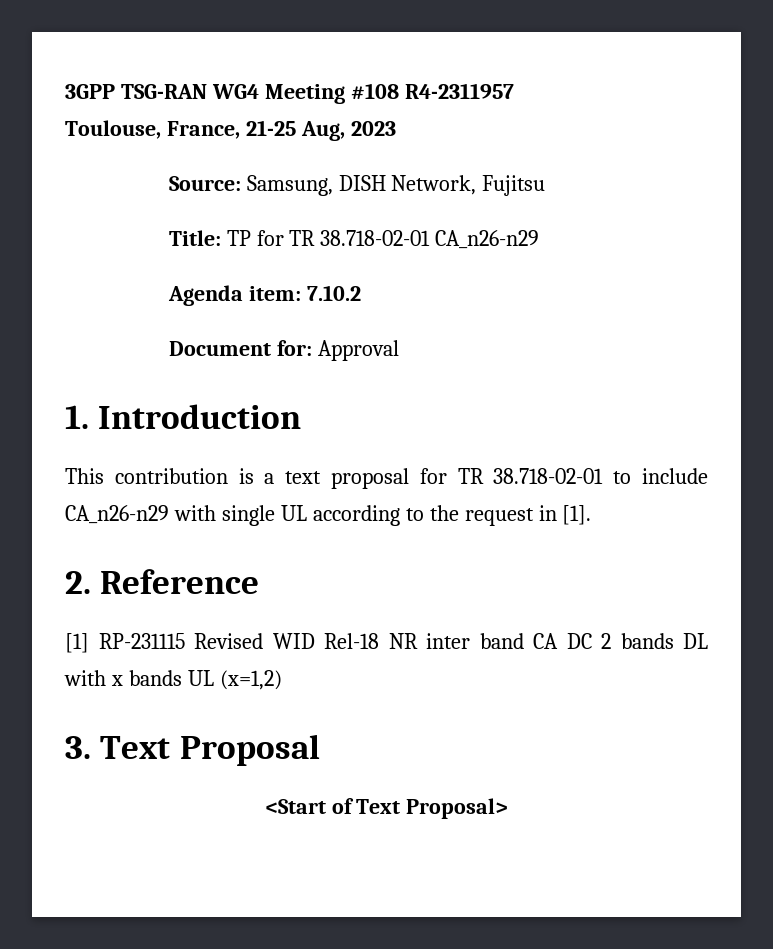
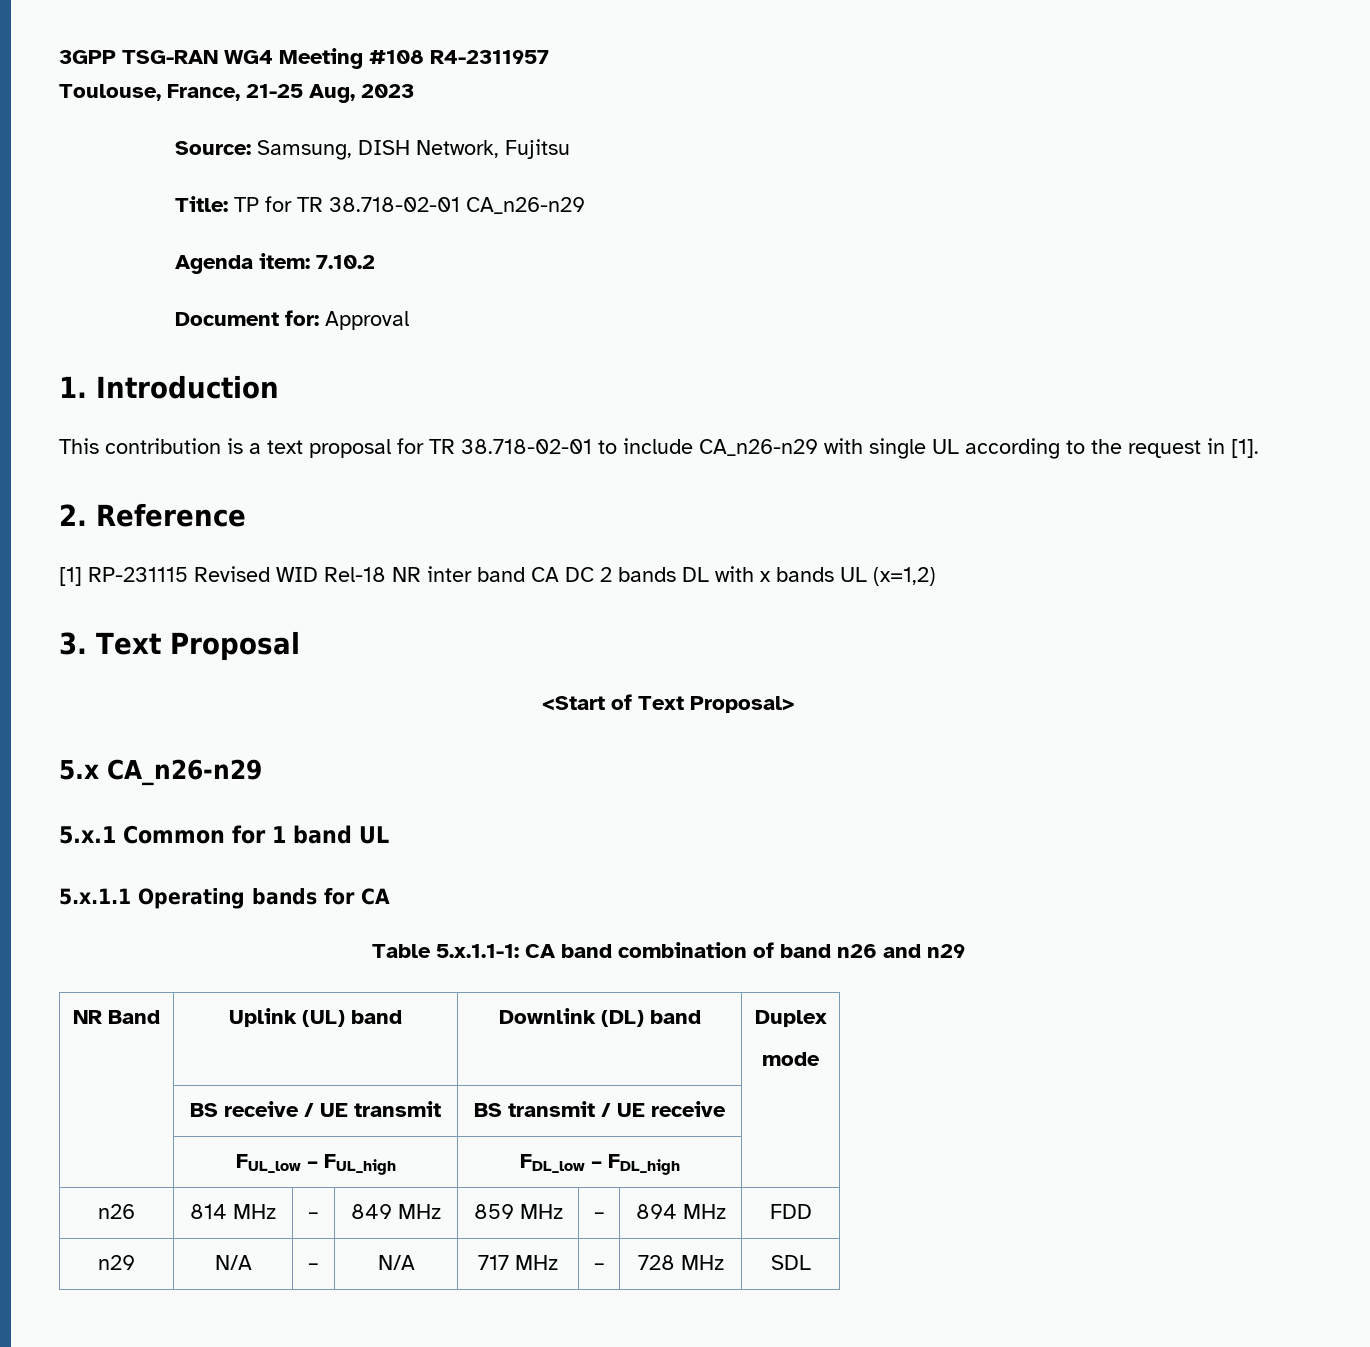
+ 5.x CA_n26-n29
+ 5.x.1 Common for 1 band UL
+ 5.x.1.1 Operating bands for CA
+ Table 5.x.1.1-1: CA band combination of band n26 and n29
+ NR Band | Uplink (UL) band | Downlink (DL) band | Duplex
+ mode
+ | BS receive / UE transmit | BS transmit / UE receive |
+ | FUL_low – FUL_high | FDL_low – FDL_high |
+ n26 | 814 MHz | – | 849 MHz | 859 MHz | – | 894 MHz | FDD
+ n29 | N/A | – | N/A | 717 MHz | – | 728 MHz | SDL

